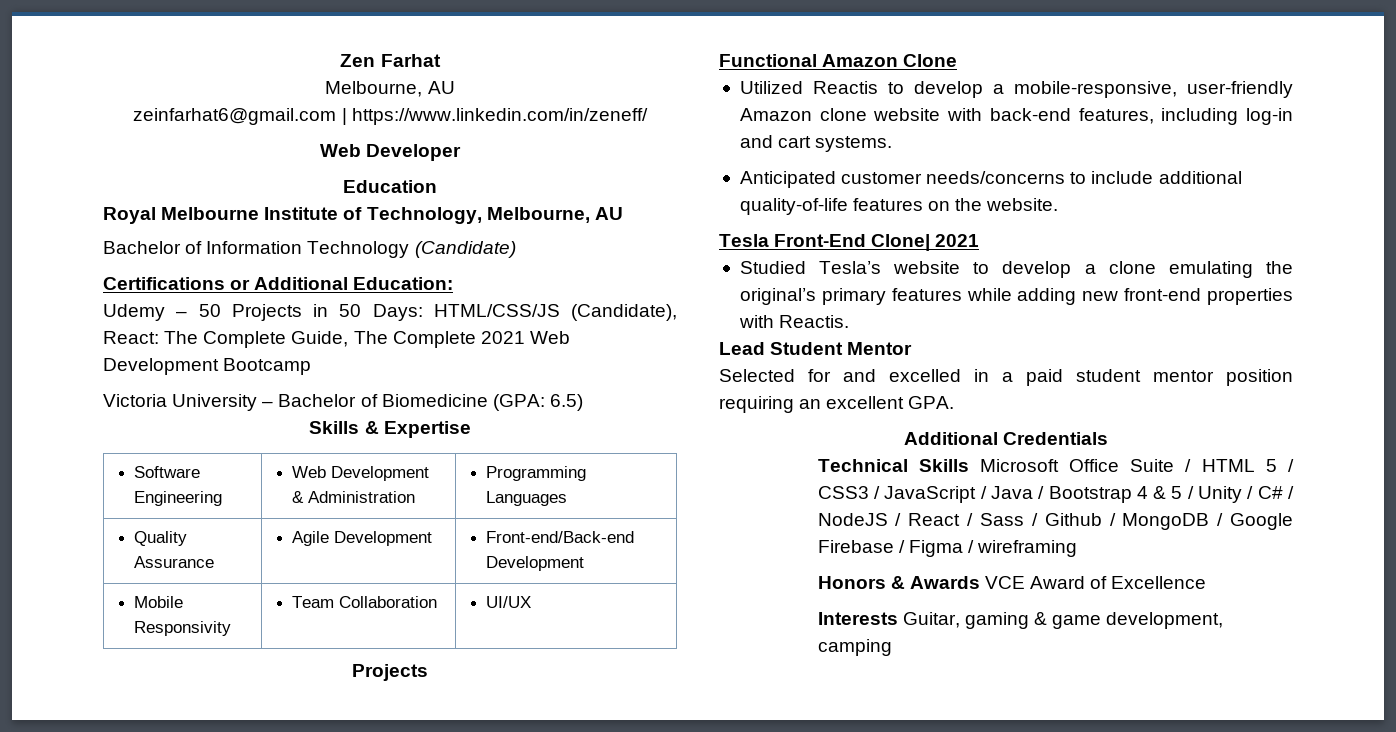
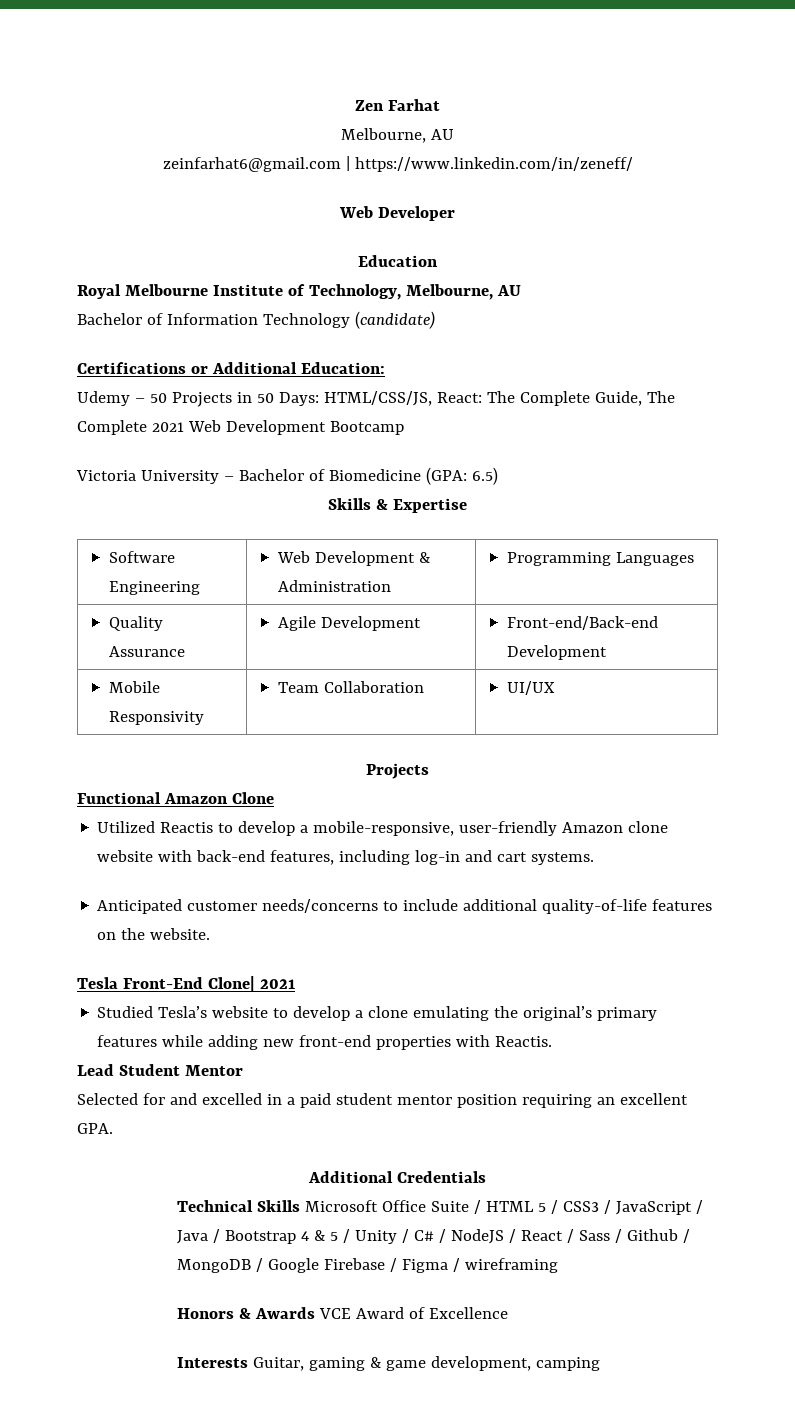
- Bachelor of Information Technology (Candidate)
+ Bachelor of Information Technology (candidate)
- Udemy – 50 Projects in 50 Days: HTML/CSS/JS (Candidate), React: The Complete Guide, The Complete 2021 Web Development Bootcamp
+ Udemy – 50 Projects in 50 Days: HTML/CSS/JS, React: The Complete Guide, The Complete 2021 Web Development Bootcamp

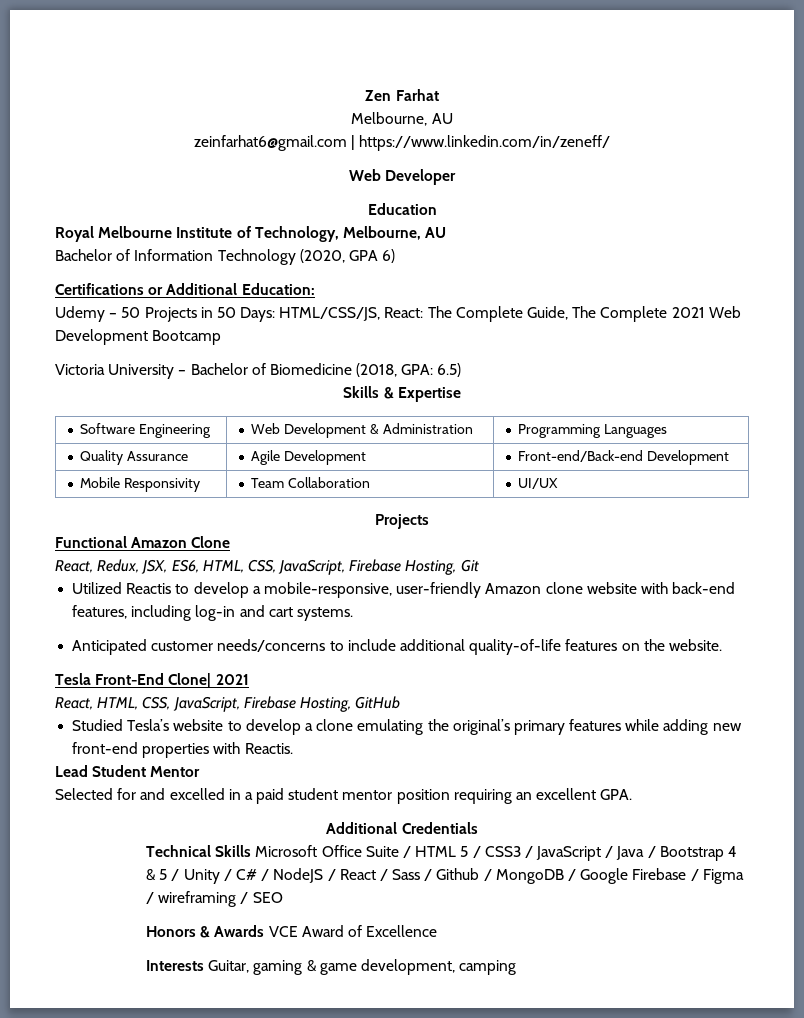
- Bachelor of Information Technology (candidate)
+ Bachelor of Information Technology (2020, GPA 6)
- Victoria University – Bachelor of Biomedicine (GPA: 6.5)
+ Victoria University – Bachelor of Biomedicine (2018, GPA: 6.5)
+ React, Redux, JSX, ES6, HTML, CSS, JavaScript, Firebase Hosting, Git
+ React, HTML, CSS, JavaScript, Firebase Hosting, GitHub
- Technical Skills Microsoft Office Suite / HTML 5 / CSS3 / JavaScript / Java / Bootstrap 4 & 5 / Unity / C# / NodeJS / React / Sass / Github / MongoDB / Google Firebase / Figma / wireframing
+ Technical Skills Microsoft Office Suite / HTML 5 / CSS3 / JavaScript / Java / Bootstrap 4 & 5 / Unity / C# / NodeJS / React / Sass / Github / MongoDB / Google Firebase / Figma / wireframing / SEO

